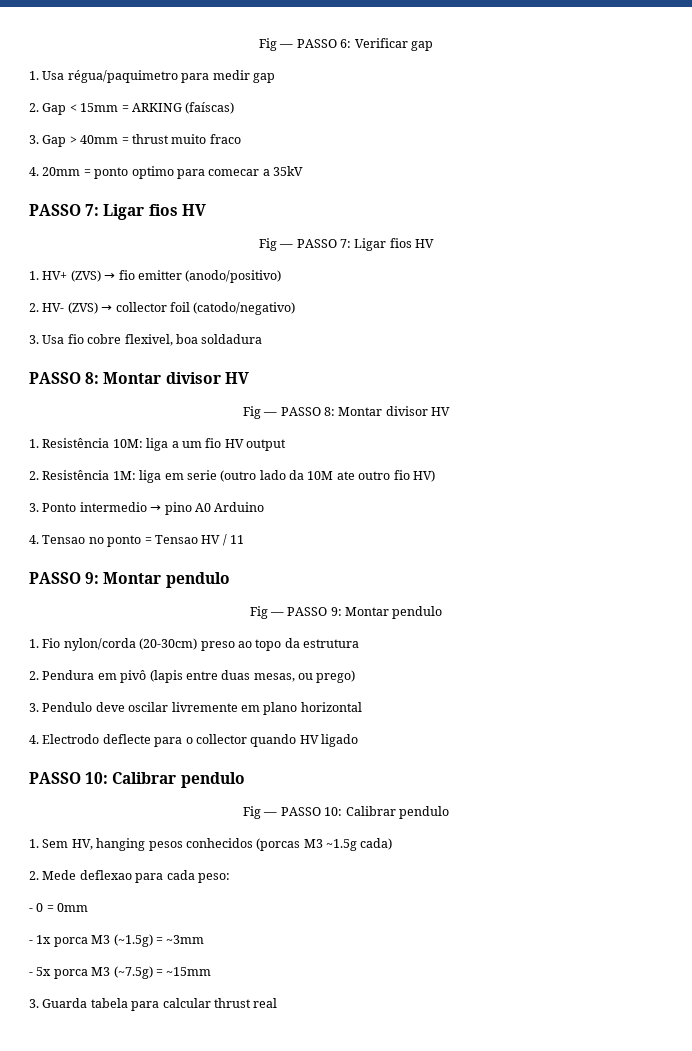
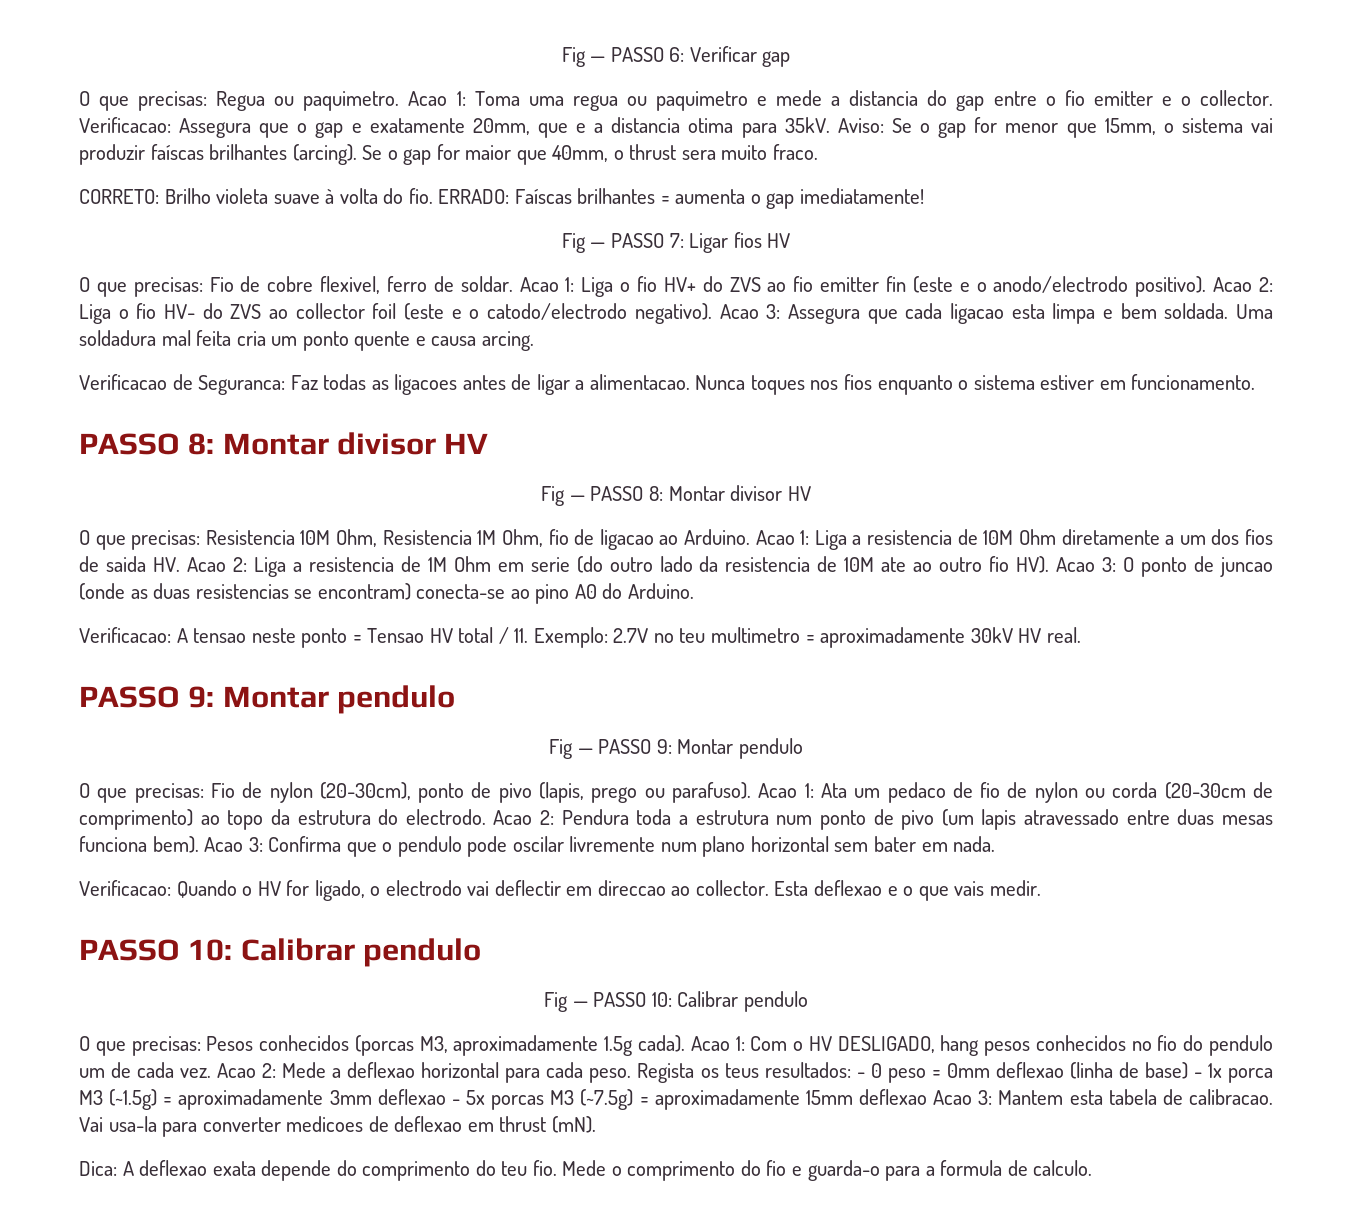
- 1. Usa régua/paquimetro para medir gap
- 2. Gap < 15mm = ARKING (faíscas)
- 3. Gap > 40mm = thrust muito fraco
- 4. 20mm = ponto optimo para comecar a 35kV
- PASSO 7: Ligar fios HV
+ O que precisas: Regua ou paquimetro. Acao 1: Toma uma regua ou paquimetro e mede a distancia do gap entre o fio emitter e o collector. Verificacao: Assegura que o gap e exatamente 20mm, que e a distancia otima para 35kV. Aviso: Se o gap for menor que 15mm, o sistema vai produzir faíscas brilhantes (arcing). Se o gap for maior que 40mm, o thrust sera muito fraco.
+ CORRETO: Brilho violeta suave à volta do fio. ERRADO: Faíscas brilhantes = aumenta o gap imediatamente!
- 1. HV+ (ZVS) → fio emitter (anodo/positivo)
- 2. HV- (ZVS) → collector foil (catodo/negativo)
- 3. Usa fio cobre flexivel, boa soldadura
+ O que precisas: Fio de cobre flexivel, ferro de soldar. Acao 1: Liga o fio HV+ do ZVS ao fio emitter fin (este e o anodo/electrodo positivo). Acao 2: Liga o fio HV- do ZVS ao collector foil (este e o catodo/electrodo negativo). Acao 3: Assegura que cada ligacao esta limpa e bem soldada. Uma soldadura mal feita cria um ponto quente e causa arcing.
+ Verificacao de Seguranca: Faz todas as ligacoes antes de ligar a alimentacao. Nunca toques nos fios enquanto o sistema estiver em funcionamento.
- 1. Resistência 10M: liga a um fio HV output
- 2. Resistência 1M: liga em serie (outro lado da 10M ate outro fio HV)
- 3. Ponto intermedio → pino A0 Arduino
- 4. Tensao no ponto = Tensao HV / 11
+ O que precisas: Resistencia 10M Ohm, Resistencia 1M Ohm, fio de ligacao ao Arduino. Acao 1: Liga a resistencia de 10M Ohm diretamente a um dos fios de saida HV. Acao 2: Liga a resistencia de 1M Ohm em serie (do outro lado da resistencia de 10M ate ao outro fio HV). Acao 3: O ponto de juncao (onde as duas resistencias se encontram) conecta-se ao pino A0 do Arduino.
+ Verificacao: A tensao neste ponto = Tensao HV total / 11. Exemplo: 2.7V no teu multimetro = aproximadamente 30kV HV real.
- 1. Fio nylon/corda (20-30cm) preso ao topo da estrutura
- 2. Pendura em pivô (lapis entre duas mesas, ou prego)
- 3. Pendulo deve oscilar livremente em plano horizontal
- 4. Electrodo deflecte para o collector quando HV ligado
+ O que precisas: Fio de nylon (20-30cm), ponto de pivo (lapis, prego ou parafuso). Acao 1: Ata um pedaco de fio de nylon ou corda (20-30cm de comprimento) ao topo da estrutura do electrodo. Acao 2: Pendura toda a estrutura num ponto de pivo (um lapis atravessado entre duas mesas funciona bem). Acao 3: Confirma que o pendulo pode oscilar livremente num plano horizontal sem bater em nada.
+ Verificacao: Quando o HV for ligado, o electrodo vai deflectir em direccao ao collector. Esta deflexao e o que vais medir.
- 1. Sem HV, hanging pesos conhecidos (porcas M3 ~1.5g cada)
- 2. Mede deflexao para cada peso:
- - 0 = 0mm
- - 1x porca M3 (~1.5g) = ~3mm
- - 5x porca M3 (~7.5g) = ~15mm
- 3. Guarda tabela para calcular thrust real
+ O que precisas: Pesos conhecidos (porcas M3, aproximadamente 1.5g cada). Acao 1: Com o HV DESLIGADO, hang pesos conhecidos no fio do pendulo um de cada vez. Acao 2: Mede a deflexao horizontal para cada peso. Regista os teus resultados: - 0 peso = 0mm deflexao (linha de base) - 1x porca M3 (~1.5g) = aproximadamente 3mm deflexao - 5x porcas M3 (~7.5g) = aproximadamente 15mm deflexao Acao 3: Mantem esta tabela de calibracao. Vai usa-la para converter medicoes de deflexao em thrust (mN).
+ Dica: A deflexao exata depende do comprimento do teu fio. Mede o comprimento do fio e guarda-o para a formula de calculo.

